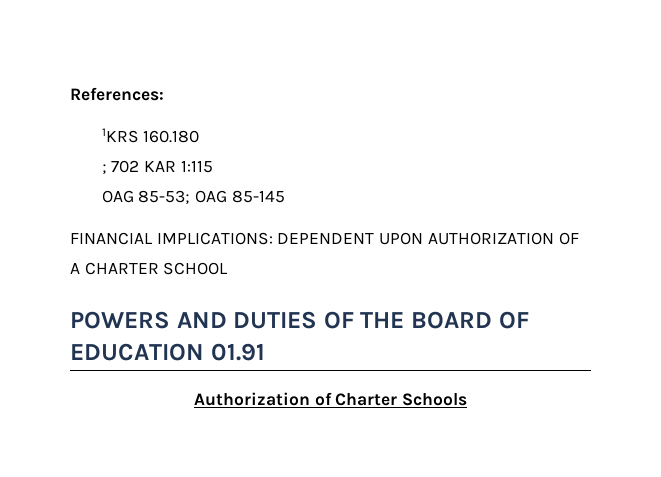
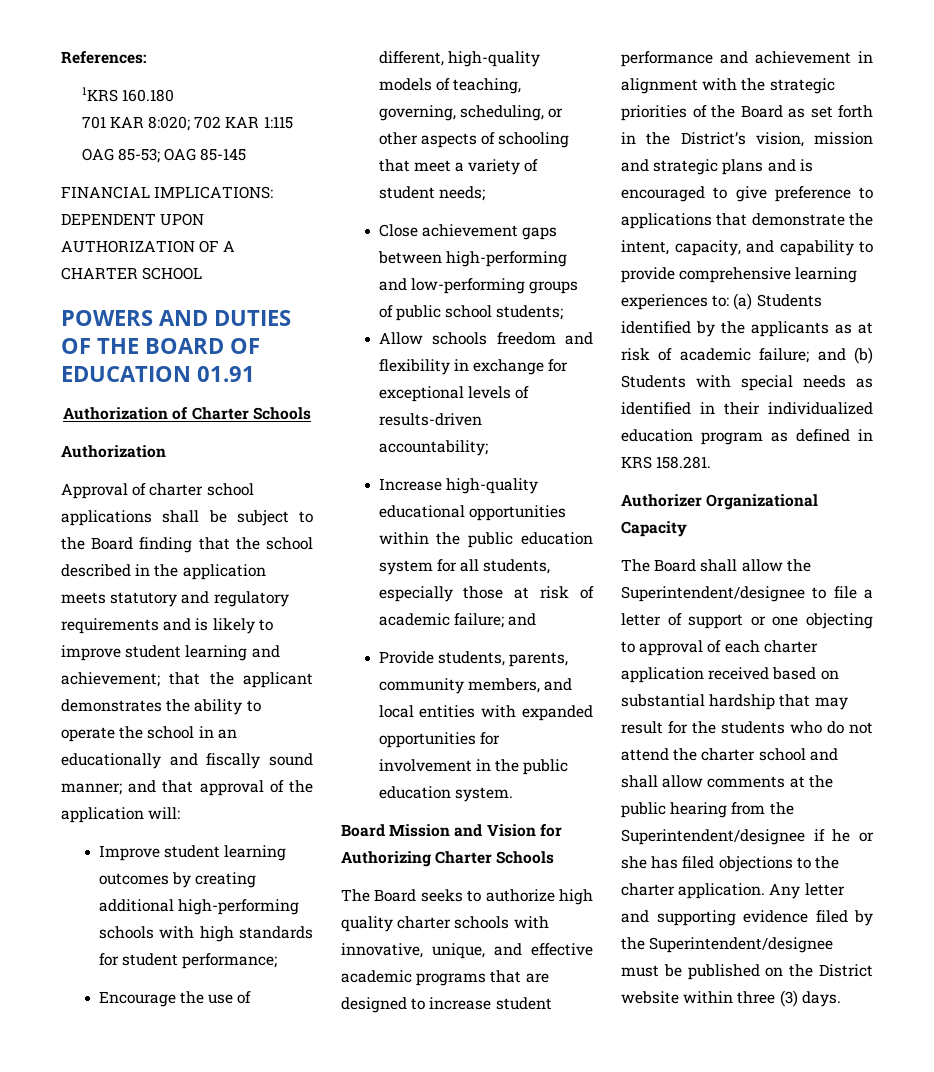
- ; 702 KAR 1:115
+ 701 KAR 8:020; 702 KAR 1:115
  Authorization of Charter Schools
+ Authorization
+ Approval of charter school applications shall be subject to the Board finding that the school described in the application meets statutory and regulatory requirements and is likely to improve student learning and achievement; that the applicant demonstrates the ability to operate the school in an educationally and fiscally sound manner; and that approval of the application will:
+ Improve student learning outcomes by creating additional high-performing schools with high standards for student performance;
+ Encourage the use of different, high-quality models of teaching, governing, scheduling, or other aspects of schooling that meet a variety of student needs;
+ Close achievement gaps between high-performing and low-performing groups of public school students;
+ Allow schools freedom and flexibility in exchange for exceptional levels of results-driven accountability;
+ Increase high-quality educational opportunities within the public education system for all students, especially those at risk of academic failure; and
+ Provide students, parents, community members, and local entities with expanded opportunities for involvement in the public education system.
+ Board Mission and Vision for Authorizing Charter Schools
+ The Board seeks to authorize high quality charter schools with innovative, unique, and effective academic programs that are designed to increase student performance and achievement in alignment with the strategic priorities of the Board as set forth in the District’s vision, mission and strategic plans and is encouraged to give preference to applications that demonstrate the intent, capacity, and capability to provide comprehensive learning experiences to: (a) Students identified by the applicants as at risk of academic failure; and (b) Students with special needs as identified in their individualized education program as defined in KRS 158.281.
+ Authorizer Organizational Capacity
+ The Board shall allow the Superintendent/designee to file a letter of support or one objecting to approval of each charter application received based on substantial hardship that may result for the students who do not attend the charter school and shall allow comments at the public hearing from the Superintendent/designee if he or she has filed objections to the charter application. Any letter and supporting evidence filed by the Superintendent/designee must be published on the District website within three (3) days.

